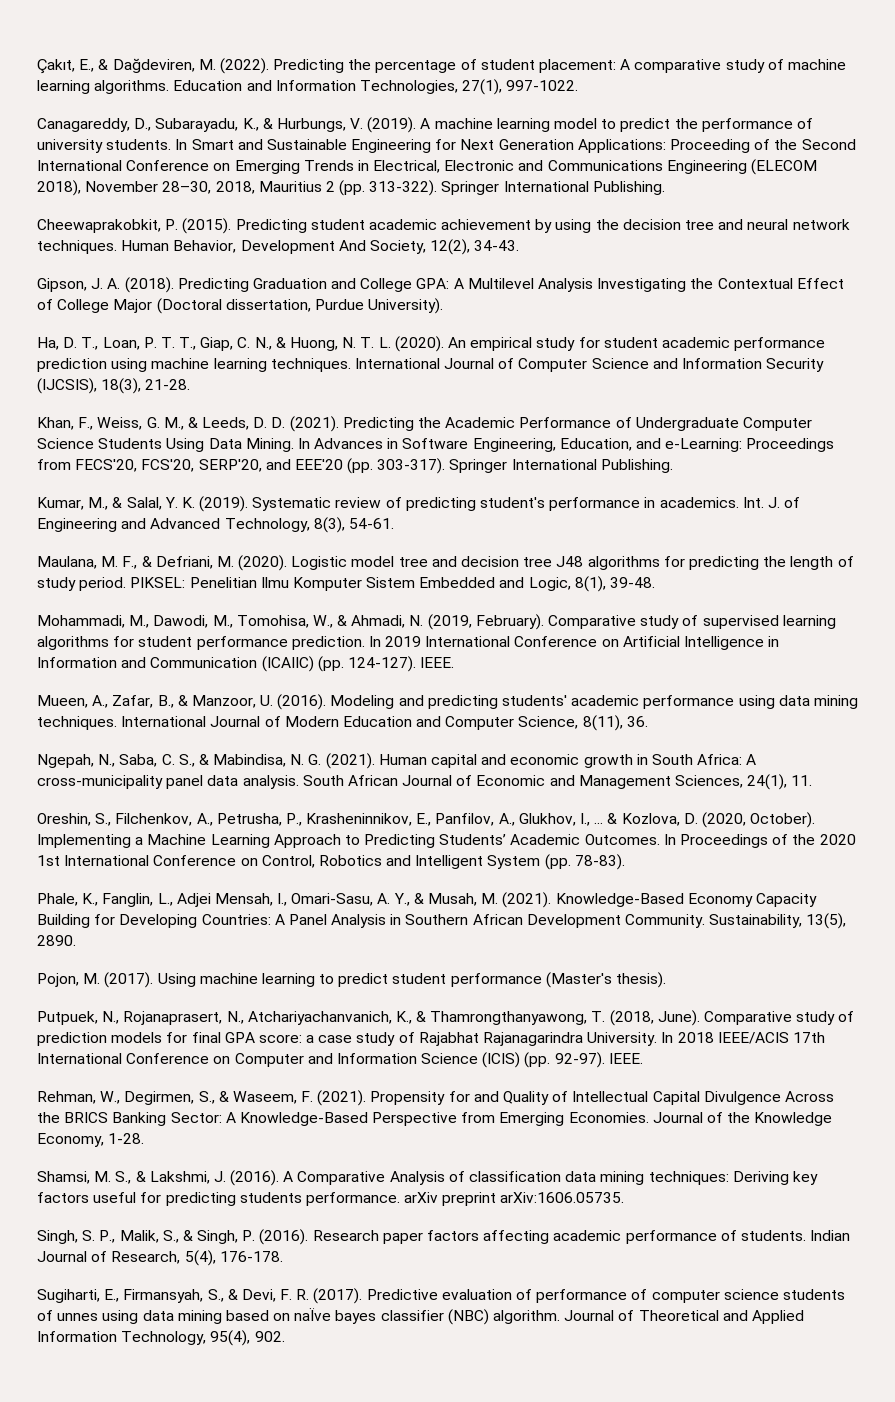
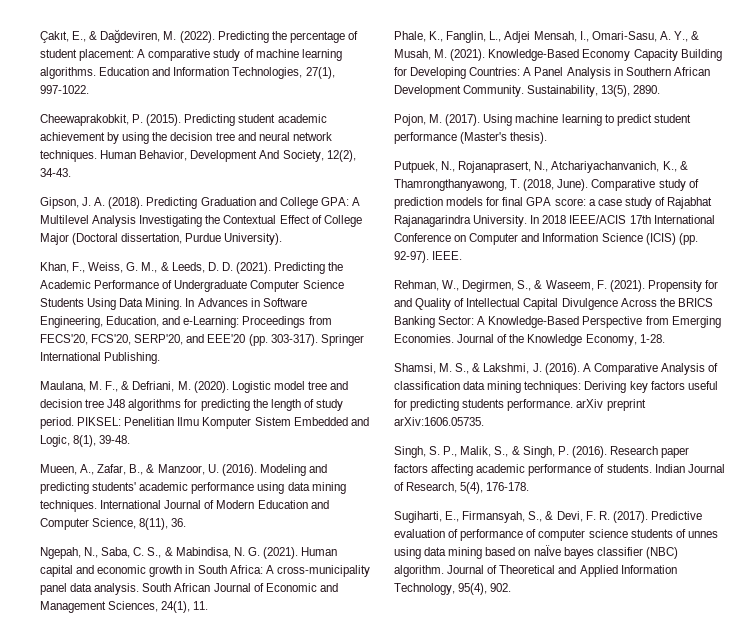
- Canagareddy, D., Subarayadu, K., & Hurbungs, V. (2019). A machine learning model to predict the performance of university students. In Smart and Sustainable Engineering for Next Generation Applications: Proceeding of the Second International Conference on Emerging Trends in Electrical, Electronic and Communications Engineering (ELECOM 2018), November 28–30, 2018, Mauritius 2 (pp. 313-322). Springer International Publishing.
- Ha, D. T., Loan, P. T. T., Giap, C. N., & Huong, N. T. L. (2020). An empirical study for student academic performance prediction using machine learning techniques. International Journal of Computer Science and Information Security (IJCSIS), 18(3), 21-28.
- Kumar, M., & Salal, Y. K. (2019). Systematic review of predicting student's performance in academics. Int. J. of Engineering and Advanced Technology, 8(3), 54-61.
- Mohammadi, M., Dawodi, M., Tomohisa, W., & Ahmadi, N. (2019, February). Comparative study of supervised learning algorithms for student performance prediction. In 2019 International Conference on Artificial Intelligence in Information and Communication (ICAIIC) (pp. 124-127). IEEE.
- Oreshin, S., Filchenkov, A., Petrusha, P., Krasheninnikov, E., Panfilov, A., Glukhov, I., ... & Kozlova, D. (2020, October). Implementing a Machine Learning Approach to Predicting Students’ Academic Outcomes. In Proceedings of the 2020 1st International Conference on Control, Robotics and Intelligent System (pp. 78-83).

